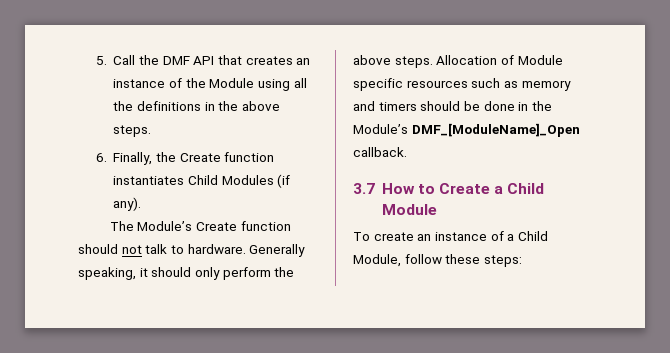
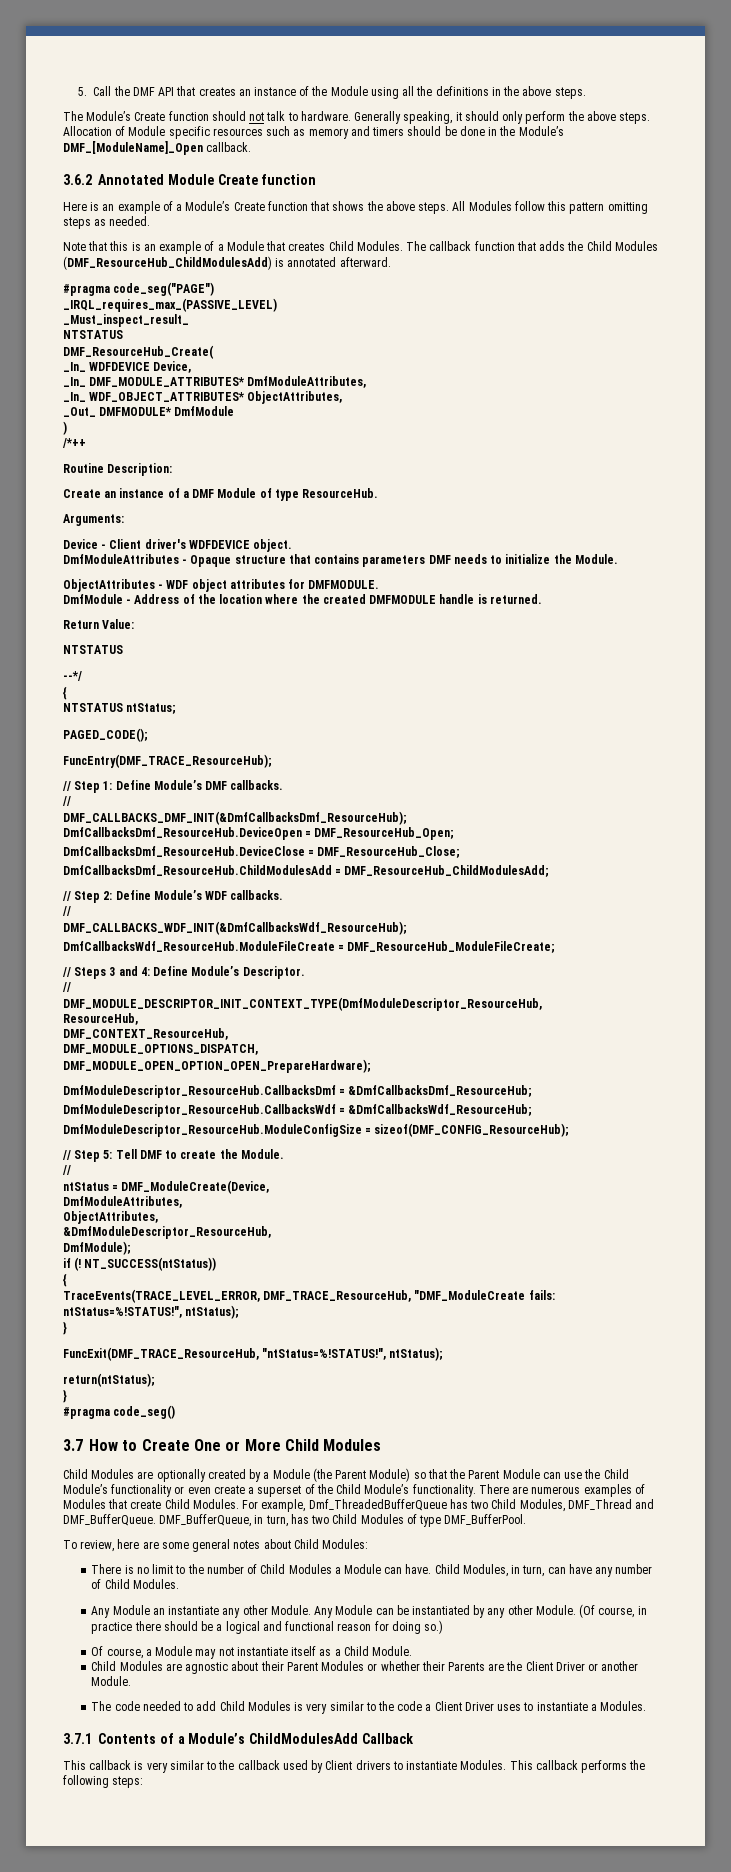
- 6. Finally, the Create function instantiates Child Modules (if any).
- 3.7 How to Create a Child Module
- To create an instance of a Child Module, follow these steps:
+ 3.6.2 Annotated Module Create function
+ Here is an example of a Module’s Create function that shows the above steps. All Modules follow this pattern omitting steps as needed.
+ Note that this is an example of a Module that creates Child Modules. The callback function that adds the Child Modules (DMF_ResourceHub_ChildModulesAdd) is annotated afterward.
+ #pragma code_seg("PAGE")
+ _IRQL_requires_max_(PASSIVE_LEVEL)
+ _Must_inspect_result_
+ NTSTATUS
+ DMF_ResourceHub_Create(
+ _In_ WDFDEVICE Device,
+ _In_ DMF_MODULE_ATTRIBUTES* DmfModuleAttributes,
+ _In_ WDF_OBJECT_ATTRIBUTES* ObjectAttributes,
+ _Out_ DMFMODULE* DmfModule
+ )
+ /*++
+ Routine Description:
+ Create an instance of a DMF Module of type ResourceHub.
+ Arguments:
+ Device - Client driver's WDFDEVICE object.
+ DmfModuleAttributes - Opaque structure that contains parameters DMF needs to initialize the Module.
+ ObjectAttributes - WDF object attributes for DMFMODULE.
+ DmfModule - Address of the location where the created DMFMODULE handle is returned.
+ Return Value:
+ NTSTATUS
+ --*/
+ {
+ NTSTATUS ntStatus;
+ PAGED_CODE();
+ FuncEntry(DMF_TRACE_ResourceHub);
+ // Step 1: Define Module’s DMF callbacks.
+ //
+ DMF_CALLBACKS_DMF_INIT(&DmfCallbacksDmf_ResourceHub);
+ DmfCallbacksDmf_ResourceHub.DeviceOpen = DMF_ResourceHub_Open;
+ DmfCallbacksDmf_ResourceHub.DeviceClose = DMF_ResourceHub_Close;
+ DmfCallbacksDmf_ResourceHub.ChildModulesAdd = DMF_ResourceHub_ChildModulesAdd;
+ // Step 2: Define Module’s WDF callbacks.
+ //
+ DMF_CALLBACKS_WDF_INIT(&DmfCallbacksWdf_ResourceHub);
+ DmfCallbacksWdf_ResourceHub.ModuleFileCreate = DMF_ResourceHub_ModuleFileCreate;
+ // Steps 3 and 4: Define Module’s Descriptor.
+ //
+ DMF_MODULE_DESCRIPTOR_INIT_CONTEXT_TYPE(DmfModuleDescriptor_ResourceHub,
+ ResourceHub,
+ DMF_CONTEXT_ResourceHub,
+ DMF_MODULE_OPTIONS_DISPATCH,
+ DMF_MODULE_OPEN_OPTION_OPEN_PrepareHardware);
+ DmfModuleDescriptor_ResourceHub.CallbacksDmf = &DmfCallbacksDmf_ResourceHub;
+ DmfModuleDescriptor_ResourceHub.CallbacksWdf = &DmfCallbacksWdf_ResourceHub;
+ DmfModuleDescriptor_ResourceHub.ModuleConfigSize = sizeof(DMF_CONFIG_ResourceHub);
+ // Step 5: Tell DMF to create the Module.
+ //
+ ntStatus = DMF_ModuleCreate(Device,
+ DmfModuleAttributes,
+ ObjectAttributes,
+ &DmfModuleDescriptor_ResourceHub,
+ DmfModule);
+ if (! NT_SUCCESS(ntStatus))
+ {
+ TraceEvents(TRACE_LEVEL_ERROR, DMF_TRACE_ResourceHub, "DMF_ModuleCreate fails: ntStatus=%!STATUS!", ntStatus);
+ }
+ FuncExit(DMF_TRACE_ResourceHub, "ntStatus=%!STATUS!", ntStatus);
+ return(ntStatus);
+ }
+ #pragma code_seg()
+ 3.7 How to Create One or More Child Modules
+ Child Modules are optionally created by a Module (the Parent Module) so that the Parent Module can use the Child Module’s functionality or even create a superset of the Child Module’s functionality. There are numerous examples of Modules that create Child Modules. For example, Dmf_ThreadedBufferQueue has two Child Modules, DMF_Thread and DMF_BufferQueue. DMF_BufferQueue, in turn, has two Child Modules of type DMF_BufferPool.
+ To review, here are some general notes about Child Modules:
+ There is no limit to the number of Child Modules a Module can have. Child Modules, in turn, can have any number of Child Modules.
+ Any Module an instantiate any other Module. Any Module can be instantiated by any other Module. (Of course, in practice there should be a logical and functional reason for doing so.)
+ Of course, a Module may not instantiate itself as a Child Module.
+ Child Modules are agnostic about their Parent Modules or whether their Parents are the Client Driver or another Module.
+ The code needed to add Child Modules is very similar to the code a Client Driver uses to instantiate a Modules.
+ 3.7.1 Contents of a Module’s ChildModulesAdd Callback
+ This callback is very similar to the callback used by Client drivers to instantiate Modules. This callback performs the following steps:

